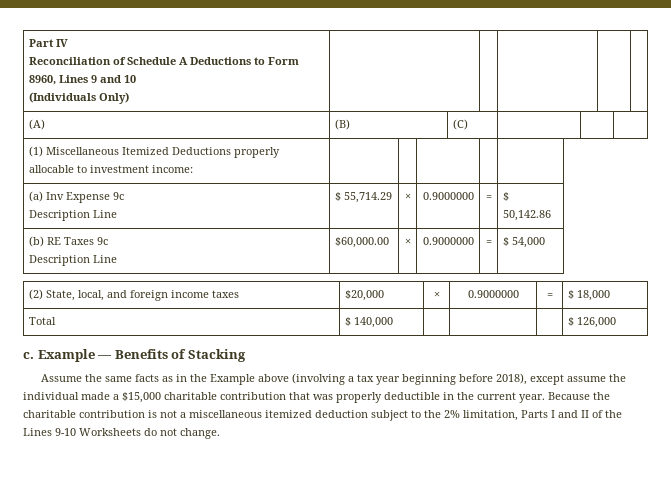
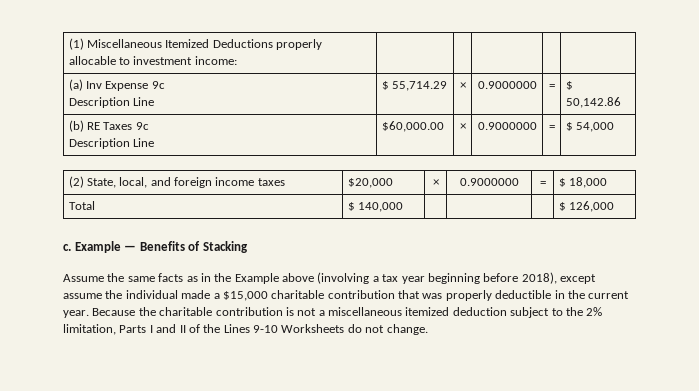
- Part IV
- Reconciliation of Schedule A Deductions to Form 8960, Lines 9 and 10
- (Individuals Only) | | | | |
- (A) | (B) | (C) | | |

